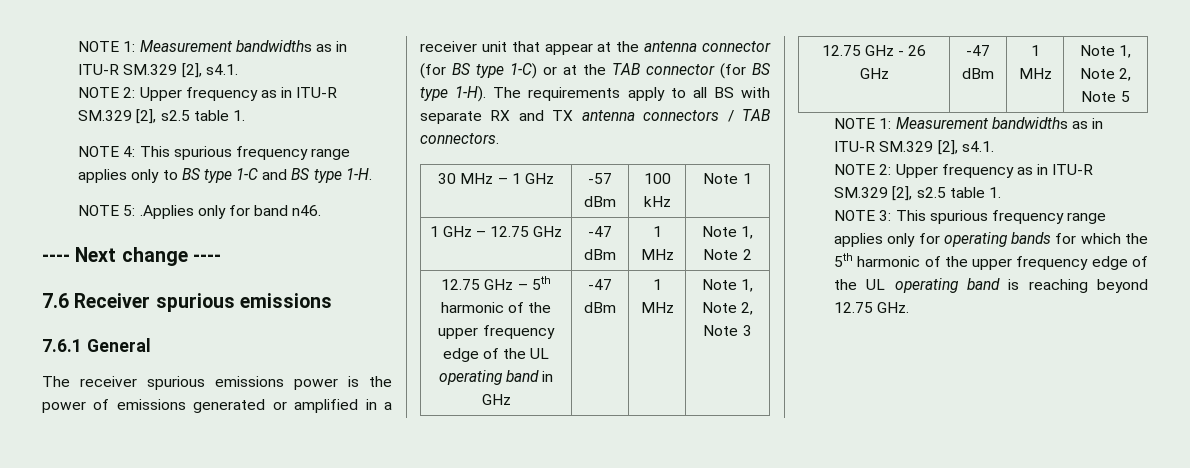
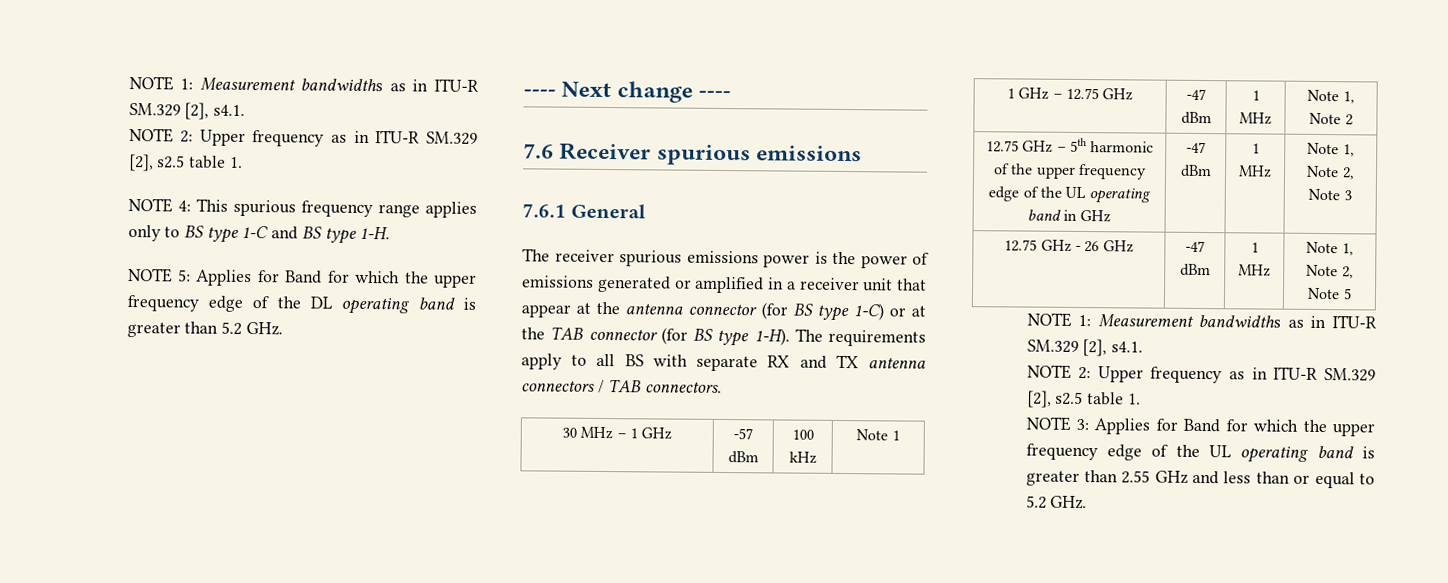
- NOTE 5: .Applies only for band n46.
+ NOTE 5: Applies for Band for which the upper frequency edge of the DL operating band is greater than 5.2 GHz.
- NOTE 3: This spurious frequency range applies only for operating bands for which the 5th harmonic of the upper frequency edge of the UL operating band is reaching beyond 12.75 GHz.
+ NOTE 3: Applies for Band for which the upper frequency edge of the UL operating band is greater than 2.55 GHz and less than or equal to 5.2 GHz.

